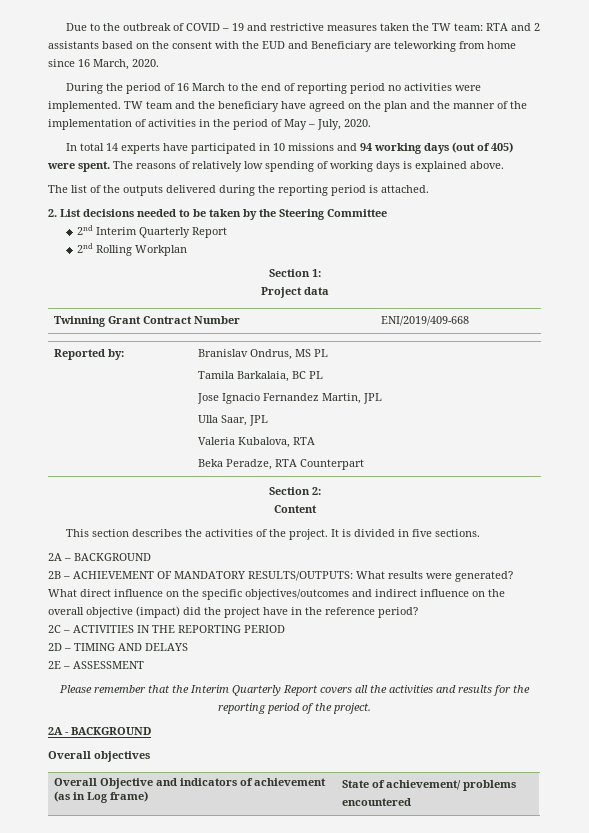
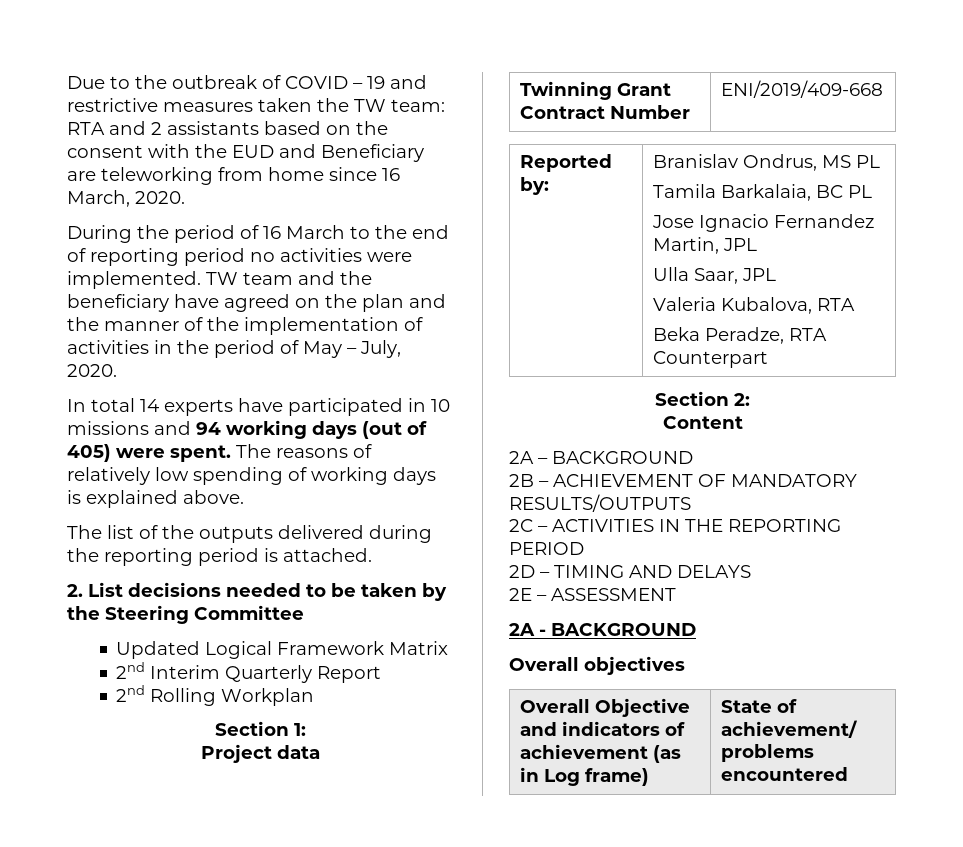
+ Updated Logical Framework Matrix
- This section describes the activities of the project. It is divided in five sections.
- 2B – ACHIEVEMENT OF MANDATORY RESULTS/OUTPUTS: What results were generated? What direct influence on the specific objectives/outcomes and indirect influence on the overall objective (impact) did the project have in the reference period?
+ 2B – ACHIEVEMENT OF MANDATORY RESULTS/OUTPUTS
- Please remember that the Interim Quarterly Report covers all the activities and results for the reporting period of the project.

